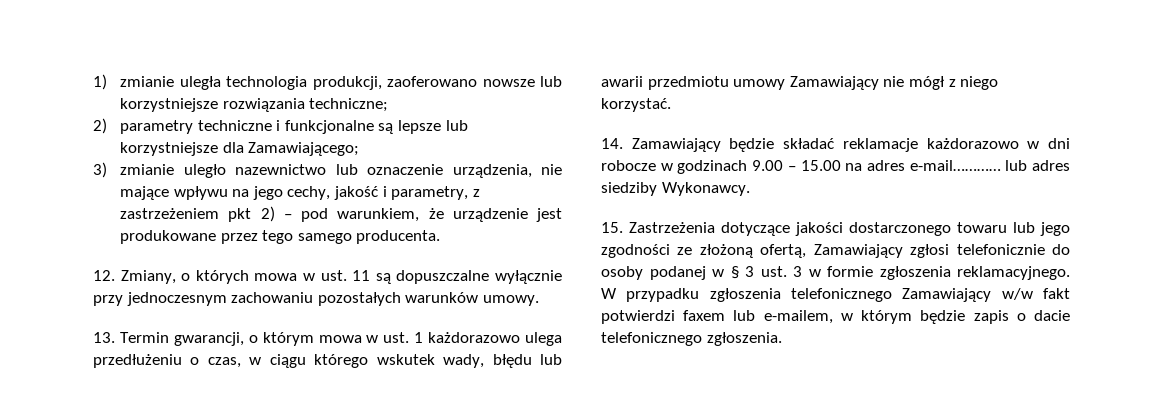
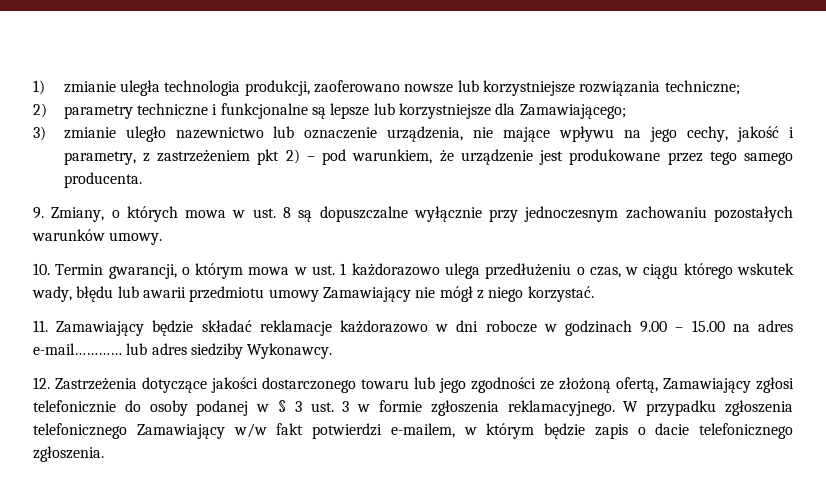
- 12. Zmiany, o których mowa w ust. 11 są dopuszczalne wyłącznie przy jednoczesnym zachowaniu pozostałych warunków umowy.
+ 9. Zmiany, o których mowa w ust. 8 są dopuszczalne wyłącznie przy jednoczesnym zachowaniu pozostałych warunków umowy.
- 13. Termin gwarancji, o którym mowa w ust. 1 każdorazowo ulega przedłużeniu o czas, w ciągu którego wskutek wady, błędu lub awarii przedmiotu umowy Zamawiający nie mógł z niego korzystać.
+ 10. Termin gwarancji, o którym mowa w ust. 1 każdorazowo ulega przedłużeniu o czas, w ciągu którego wskutek wady, błędu lub awarii przedmiotu umowy Zamawiający nie mógł z niego korzystać.
- 14. Zamawiający będzie składać reklamacje każdorazowo w dni robocze w godzinach 9.00 – 15.00 na adres e-mail………… lub adres siedziby Wykonawcy.
+ 11. Zamawiający będzie składać reklamacje każdorazowo w dni robocze w godzinach 9.00 – 15.00 na adres e-mail………… lub adres siedziby Wykonawcy.
- 15. Zastrzeżenia dotyczące jakości dostarczonego towaru lub jego zgodności ze złożoną ofertą, Zamawiający zgłosi telefonicznie do osoby podanej w § 3 ust. 3 w formie zgłoszenia reklamacyjnego.
+ 12. Zastrzeżenia dotyczące jakości dostarczonego towaru lub jego zgodności ze złożoną ofertą, Zamawiający zgłosi telefonicznie do osoby podanej w § 3 ust. 3 w formie zgłoszenia reklamacyjnego.
- W przypadku zgłoszenia telefonicznego Zamawiający w/w fakt potwierdzi faxem lub e-mailem, w którym będzie zapis o dacie telefonicznego zgłoszenia.
+ W przypadku zgłoszenia telefonicznego Zamawiający w/w fakt potwierdzi e-mailem, w którym będzie zapis o dacie telefonicznego zgłoszenia.

